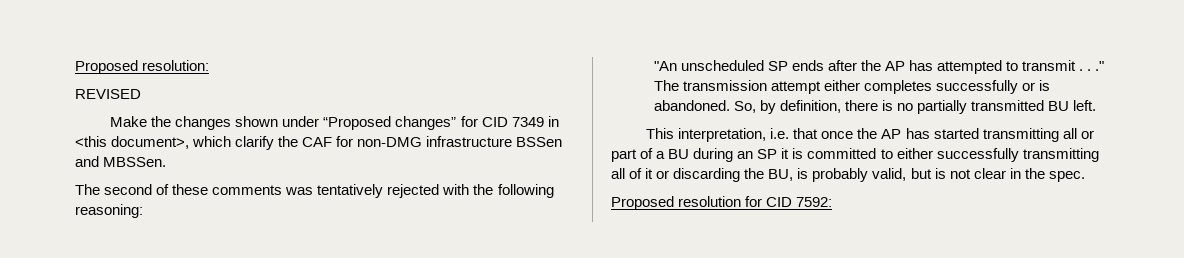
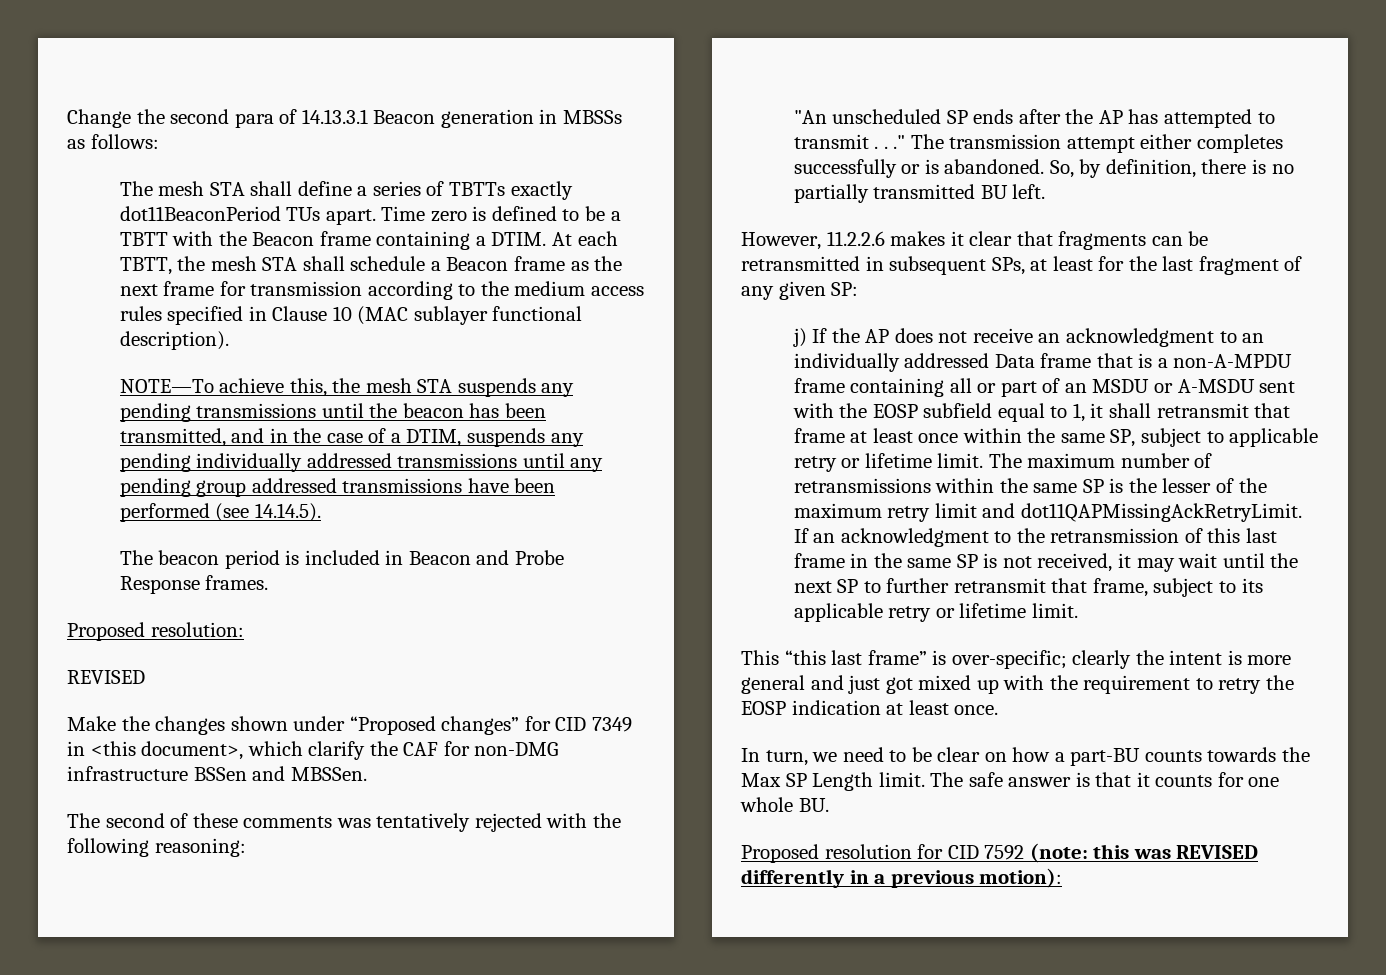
+ Change the second para of 14.13.3.1 Beacon generation in MBSSs as follows:
+ The mesh STA shall define a series of TBTTs exactly dot11BeaconPeriod TUs apart. Time zero is defined to be a TBTT with the Beacon frame containing a DTIM. At each TBTT, the mesh STA shall schedule a Beacon frame as the next frame for transmission according to the medium access rules specified in Clause 10 (MAC sublayer functional description).
+ NOTE—To achieve this, the mesh STA suspends any pending transmissions until the beacon has been transmitted, and in the case of a DTIM, suspends any pending individually addressed transmissions until any pending group addressed transmissions have been performed (see 14.14.5).
+ The beacon period is included in Beacon and Probe Response frames.
- This interpretation, i.e. that once the AP has started transmitting all or part of a BU during an SP it is committed to either successfully transmitting all of it or discarding the BU, is probably valid, but is not clear in the spec.
- Proposed resolution for CID 7592:
+ However, 11.2.2.6 makes it clear that fragments can be retransmitted in subsequent SPs, at least for the last fragment of any given SP:
+ j) If the AP does not receive an acknowledgment to an individually addressed Data frame that is a non-A-MPDU frame containing all or part of an MSDU or A-MSDU sent with the EOSP subfield equal to 1, it shall retransmit that frame at least once within the same SP, subject to applicable retry or lifetime limit. The maximum number of retransmissions within the same SP is the lesser of the maximum retry limit and dot11QAPMissingAckRetryLimit. If an acknowledgment to the retransmission of this last frame in the same SP is not received, it may wait until the next SP to further retransmit that frame, subject to its applicable retry or lifetime limit.
+ This “this last frame” is over-specific; clearly the intent is more general and just got mixed up with the requirement to retry the EOSP indication at least once.
+ In turn, we need to be clear on how a part-BU counts towards the Max SP Length limit. The safe answer is that it counts for one whole BU.
+ Proposed resolution for CID 7592 (note: this was REVISED differently in a previous motion):

